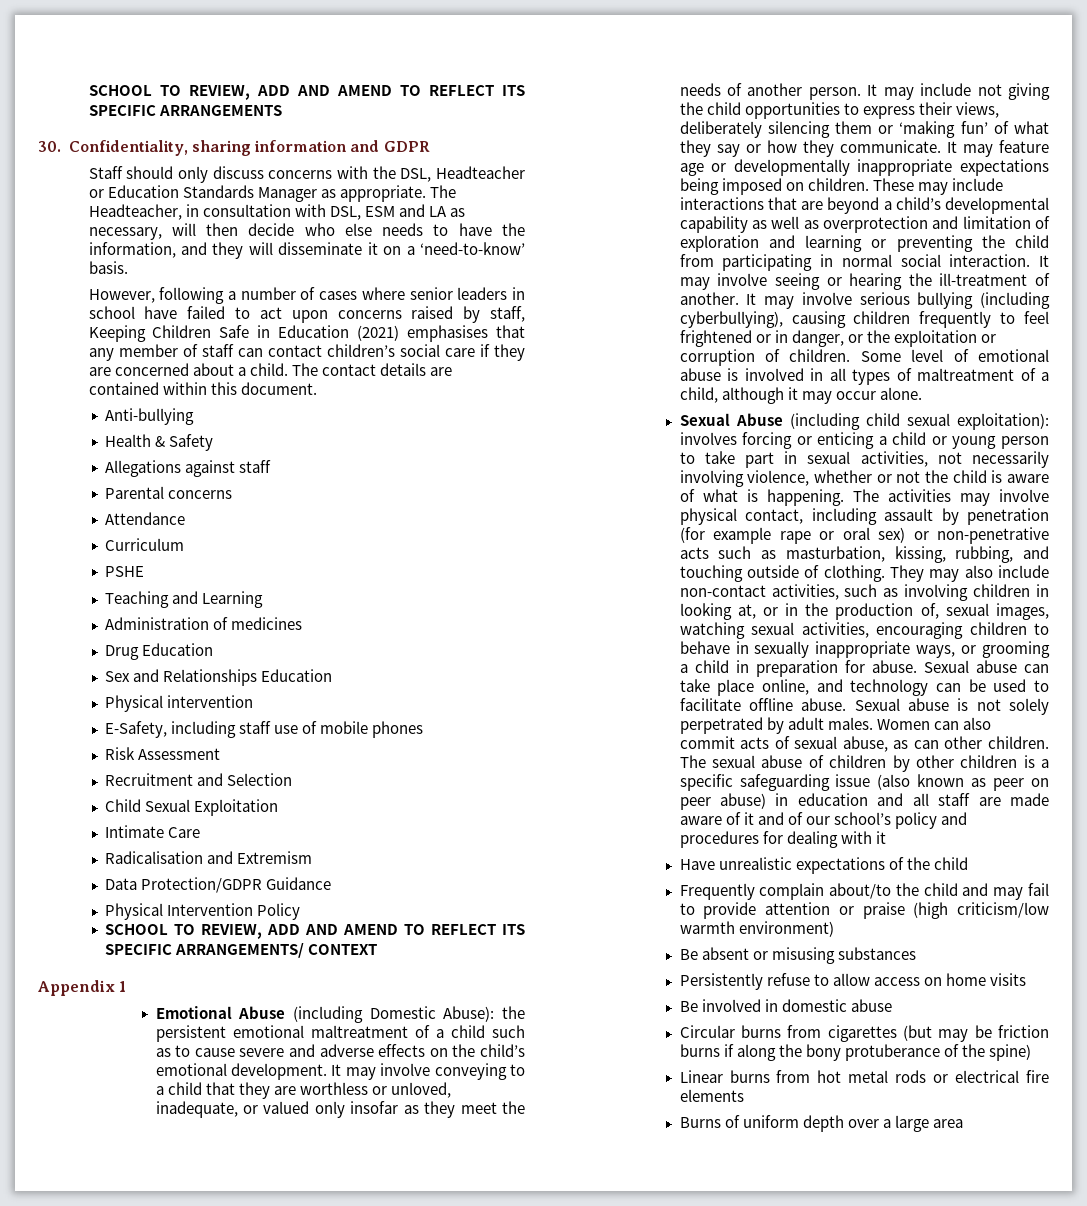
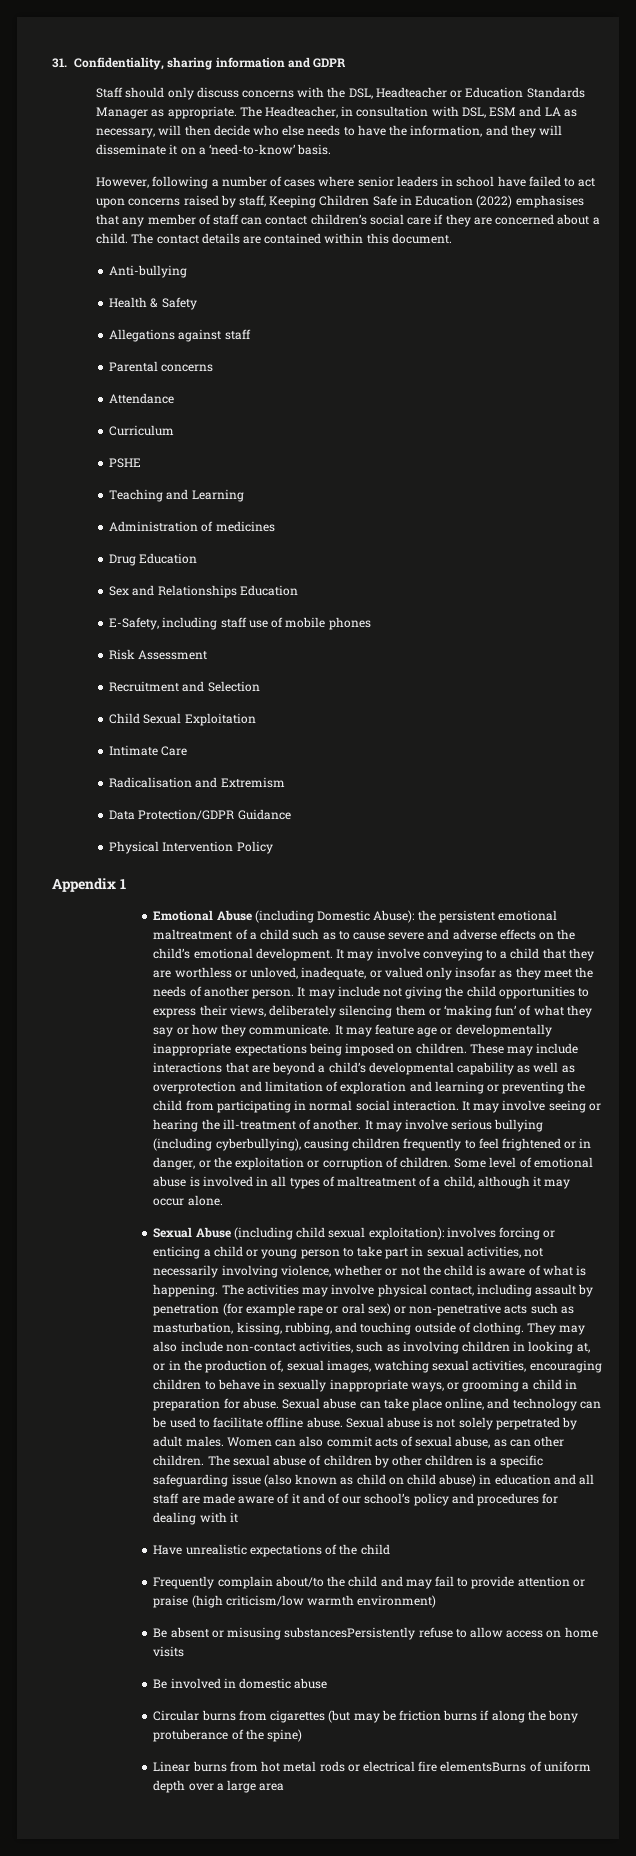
- SCHOOL TO REVIEW, ADD AND AMEND TO REFLECT ITS SPECIFIC ARRANGEMENTS
- 30. Confidentiality, sharing information and GDPR
+ 31. Confidentiality, sharing information and GDPR
- However, following a number of cases where senior leaders in school have failed to act upon concerns raised by staff, Keeping Children Safe in Education (2021) emphasises that any member of staff can contact children’s social care if they are concerned about a child.
+ However, following a number of cases where senior leaders in school have failed to act upon concerns raised by staff, Keeping Children Safe in Education (2022) emphasises that any member of staff can contact children’s social care if they are concerned about a child.
- Physical intervention
- SCHOOL TO REVIEW, ADD AND AMEND TO REFLECT ITS SPECIFIC ARRANGEMENTS/ CONTEXT
- The sexual abuse of children by other children is a specific safeguarding issue (also known as peer on peer abuse) in education and all staff are made aware of it and of our school’s policy and procedures for dealing with it
+ The sexual abuse of children by other children is a specific safeguarding issue (also known as child on child abuse) in education and all staff are made aware of it and of our school’s policy and procedures for dealing with it
- Be absent or misusing substances
- Persistently refuse to allow access on home visits
+ Be absent or misusing substancesPersistently refuse to allow access on home visits
- Linear burns from hot metal rods or electrical fire elements
- Burns of uniform depth over a large area
+ Linear burns from hot metal rods or electrical fire elementsBurns of uniform depth over a large area

